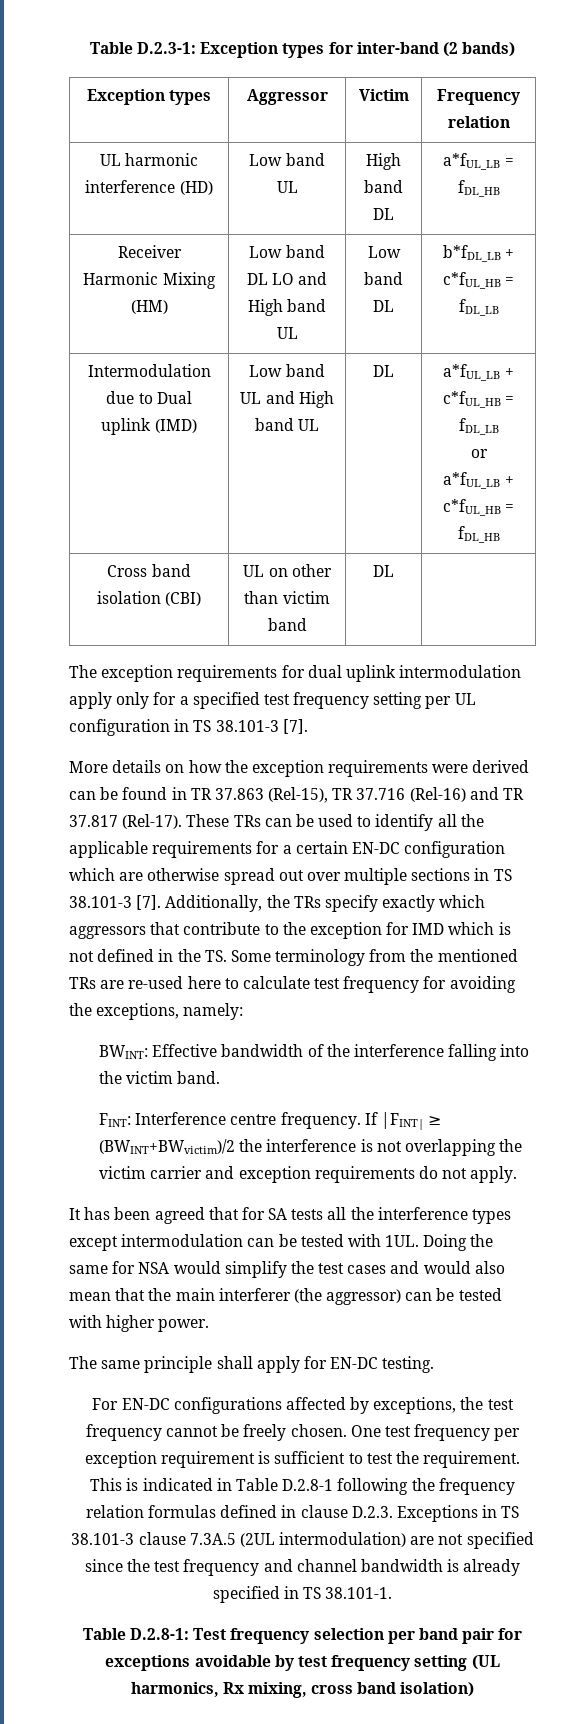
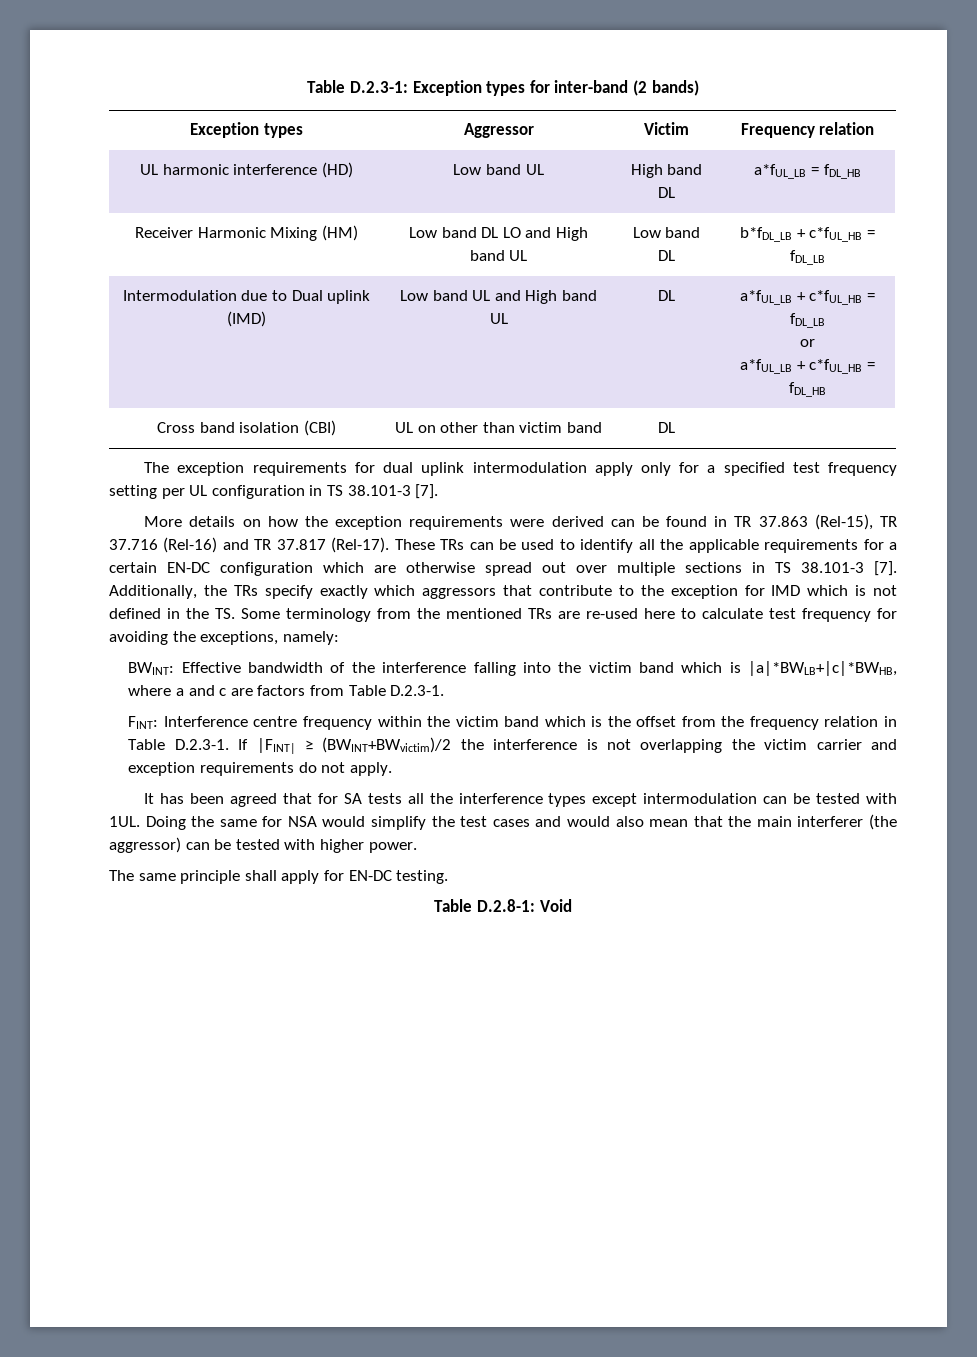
- BWINT: Effective bandwidth of the interference falling into the victim band.
- FINT: Interference centre frequency. If |FINT| ≥ (BWINT+BWvictim)/2 the interference is not overlapping the victim carrier and exception requirements do not apply.
+ BWINT: Effective bandwidth of the interference falling into the victim band which is |a|*BWLB+|c|*BWHB, where a and c are factors from Table D.2.3-1.
+ FINT: Interference centre frequency within the victim band which is the offset from the frequency relation in Table D.2.3-1. If |FINT| ≥ (BWINT+BWvictim)/2 the interference is not overlapping the victim carrier and exception requirements do not apply.
- For EN-DC configurations affected by exceptions, the test frequency cannot be freely chosen. One test frequency per exception requirement is sufficient to test the requirement. This is indicated in Table D.2.8-1 following the frequency relation formulas defined in clause D.2.3. Exceptions in TS 38.101-3 clause 7.3A.5 (2UL intermodulation) are not specified since the test frequency and channel bandwidth is already specified in TS 38.101-1.
- Table D.2.8-1: Test frequency selection per band pair for exceptions avoidable by test frequency setting (UL harmonics, Rx mixing, cross band isolation)
+ Table D.2.8-1: Void

